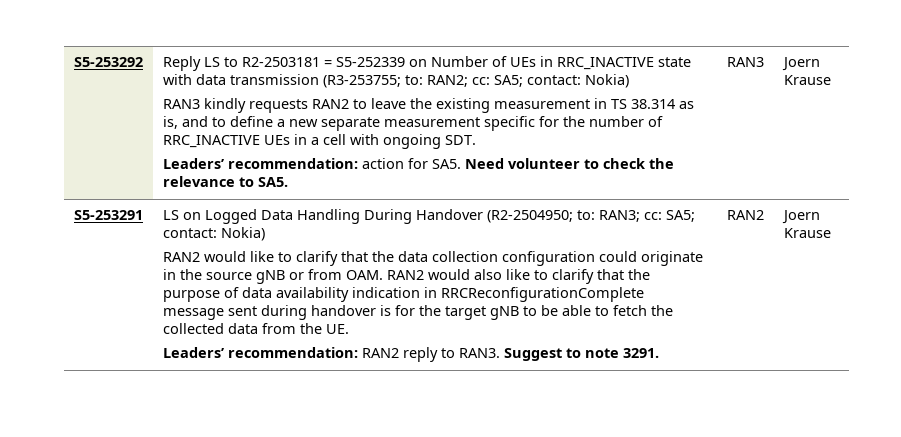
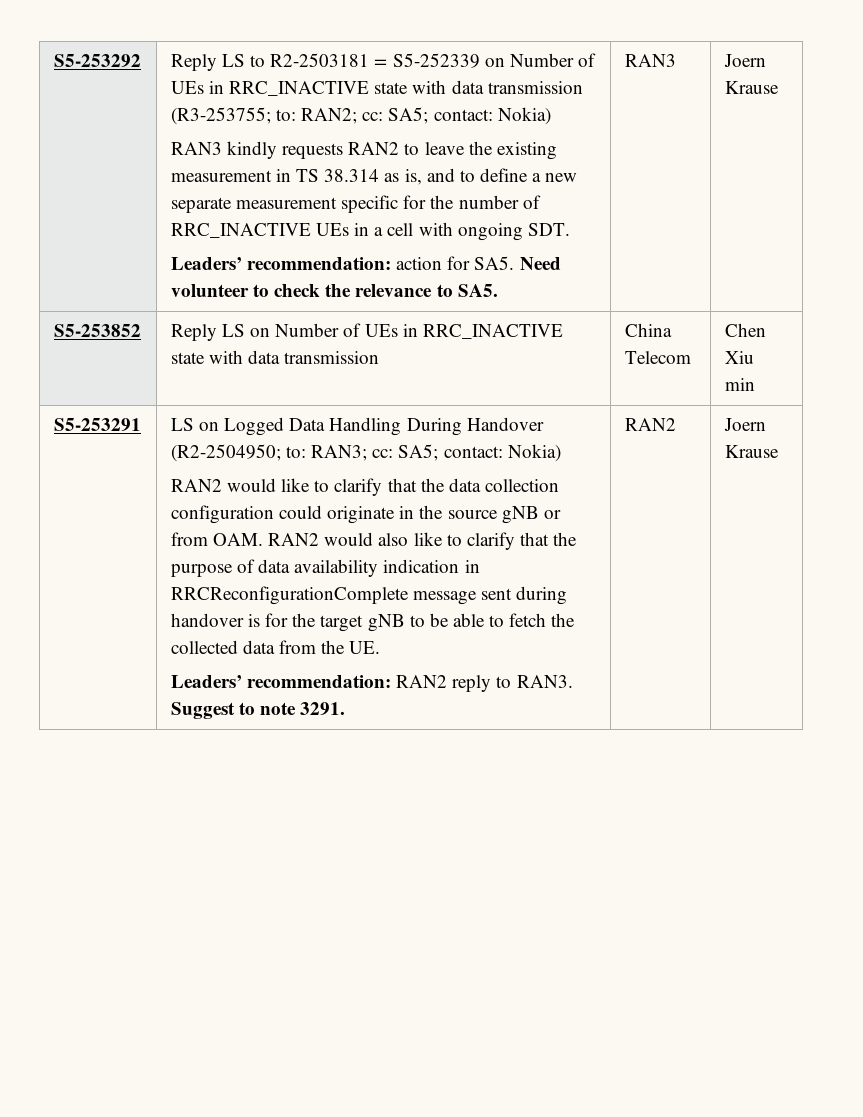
+ S5-253852 | Reply LS on Number of UEs in RRC_INACTIVE state with data transmission | China Telecom | Chen Xiu min

